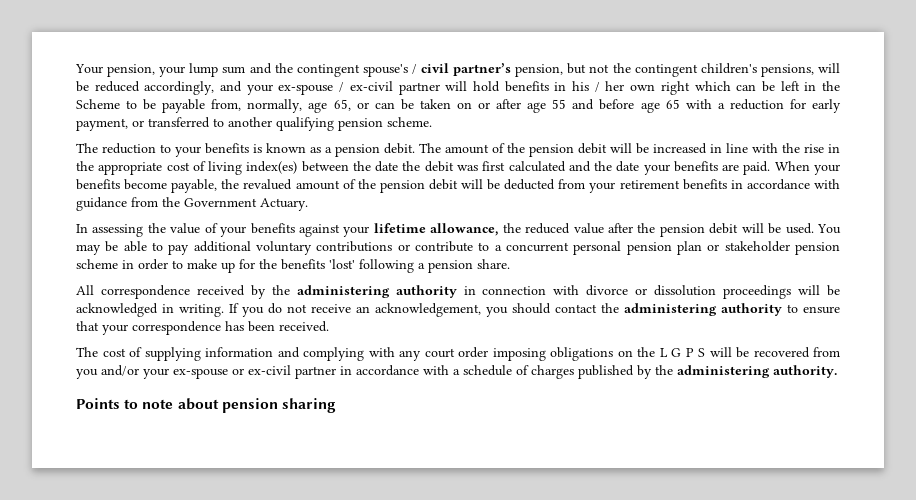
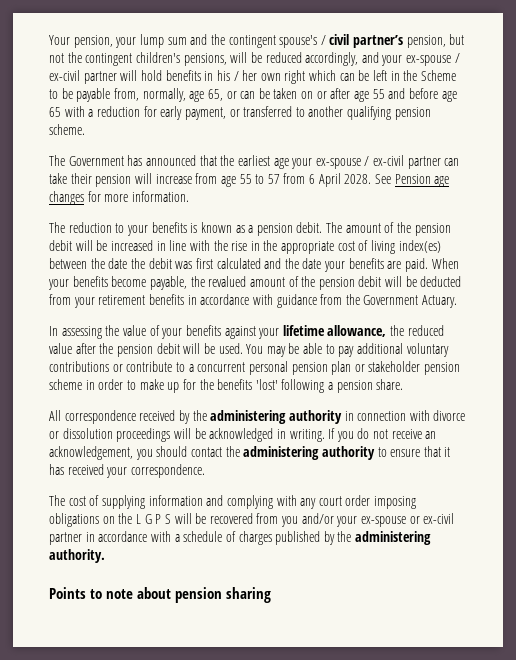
+ The Government has announced that the earliest age your ex-spouse / ex-civil partner can take their pension will increase from age 55 to 57 from 6 April 2028. See Pension age changes for more information.
- If you do not receive an acknowledgement, you should contact the administering authority to ensure that your correspondence has been received.
+ If you do not receive an acknowledgement, you should contact the administering authority to ensure that it has received your correspondence.

